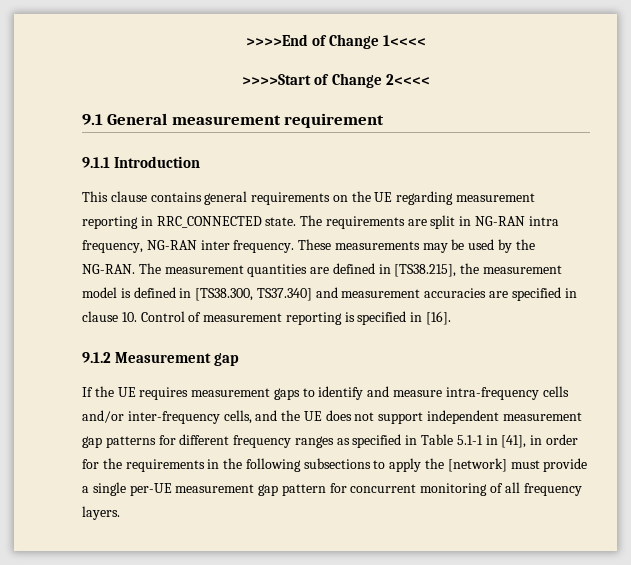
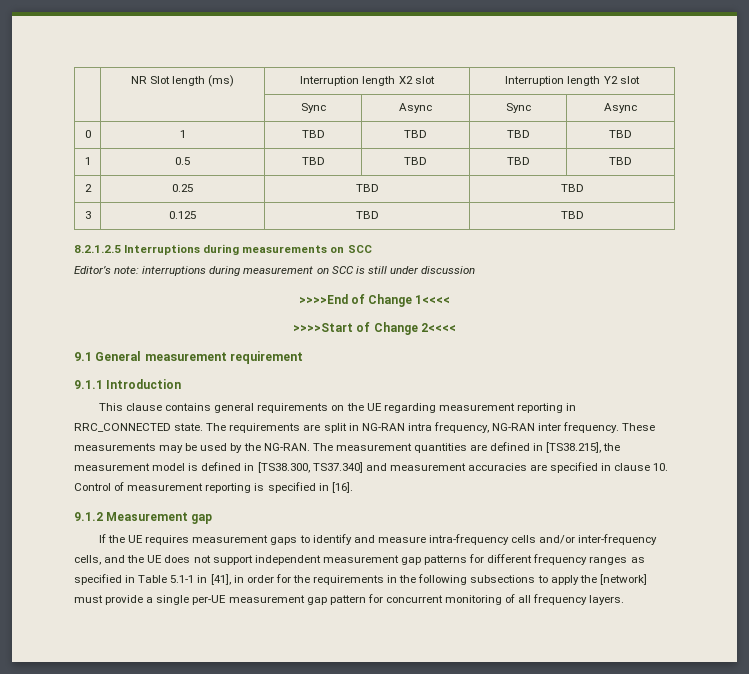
+ | NR Slot length (ms) | Interruption length X2 slot | Interruption length Y2 slot
+ | | Sync | Async | Sync | Async
+ 0 | 1 | TBD | TBD | TBD | TBD
+ 1 | 0.5 | TBD | TBD | TBD | TBD
+ 2 | 0.25 | TBD | TBD
+ 3 | 0.125 | TBD | TBD
+ 8.2.1.2.5 Interruptions during measurements on SCC
+ Editor’s note: interruptions during measurement on SCC is still under discussion

